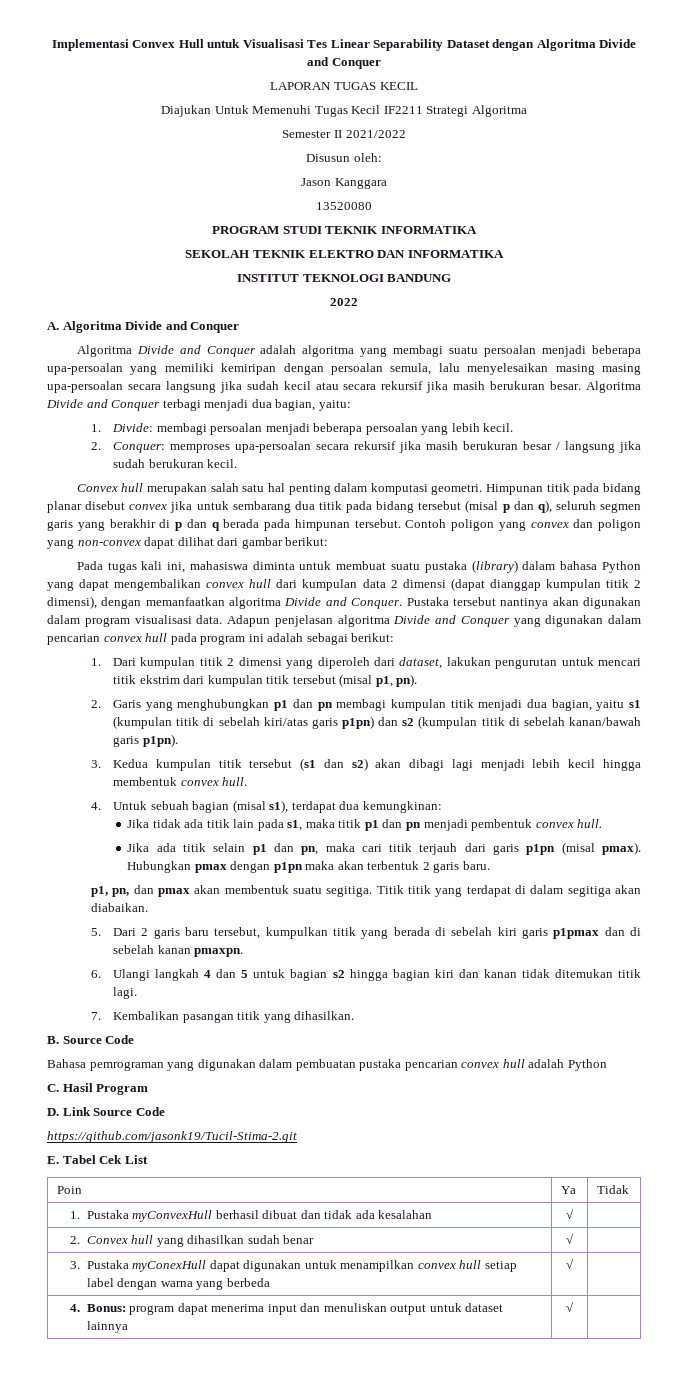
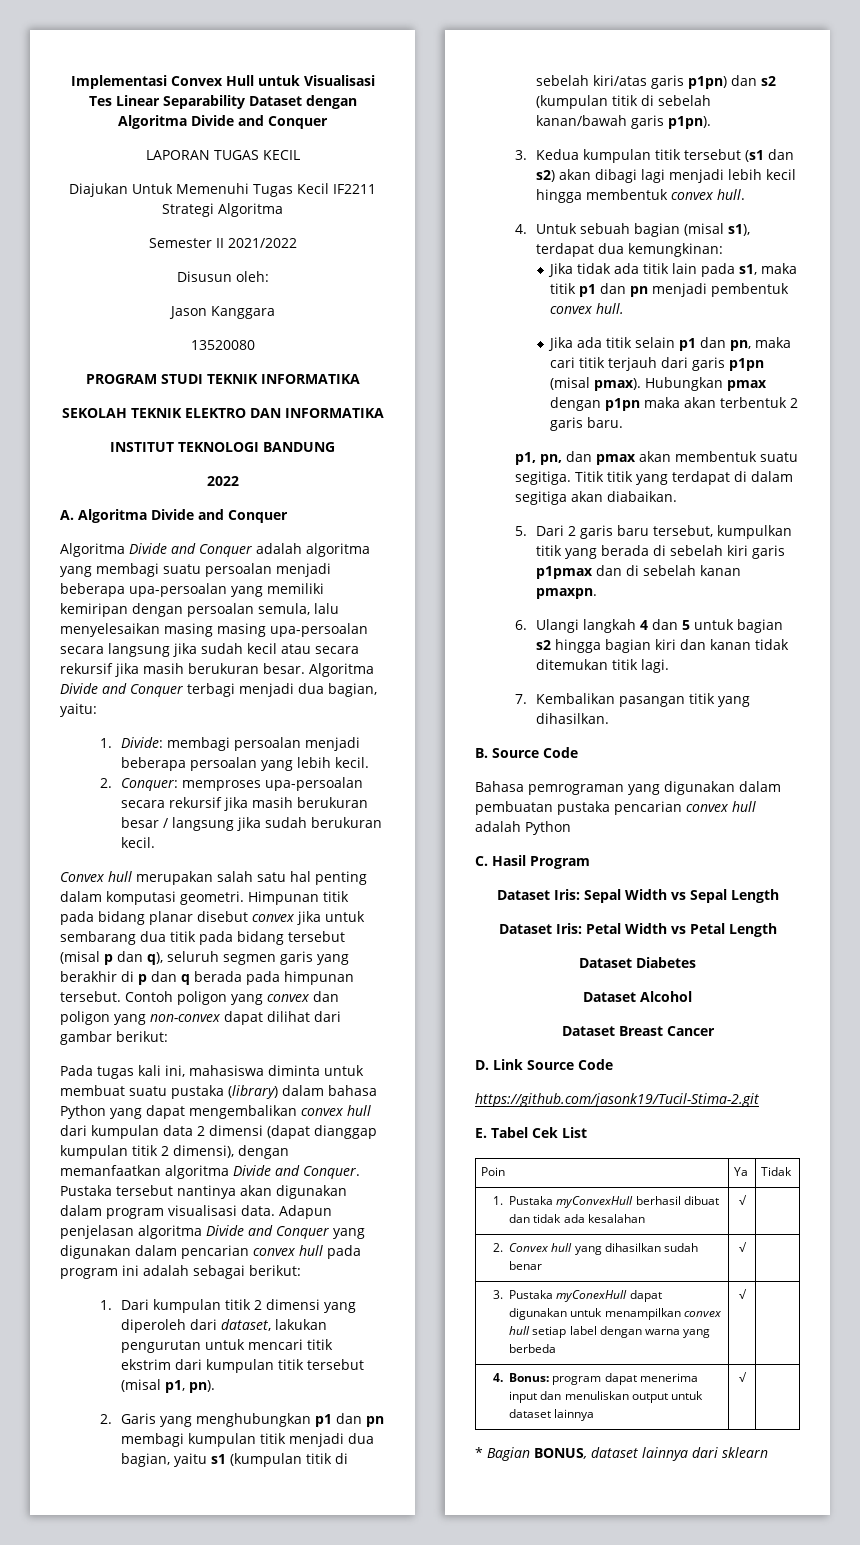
+ Dataset Iris: Sepal Width vs Sepal Length
+ Dataset Iris: Petal Width vs Petal Length
+ Dataset Diabetes
+ Dataset Alcohol
+ Dataset Breast Cancer
+ * Bagian BONUS, dataset lainnya dari sklearn

